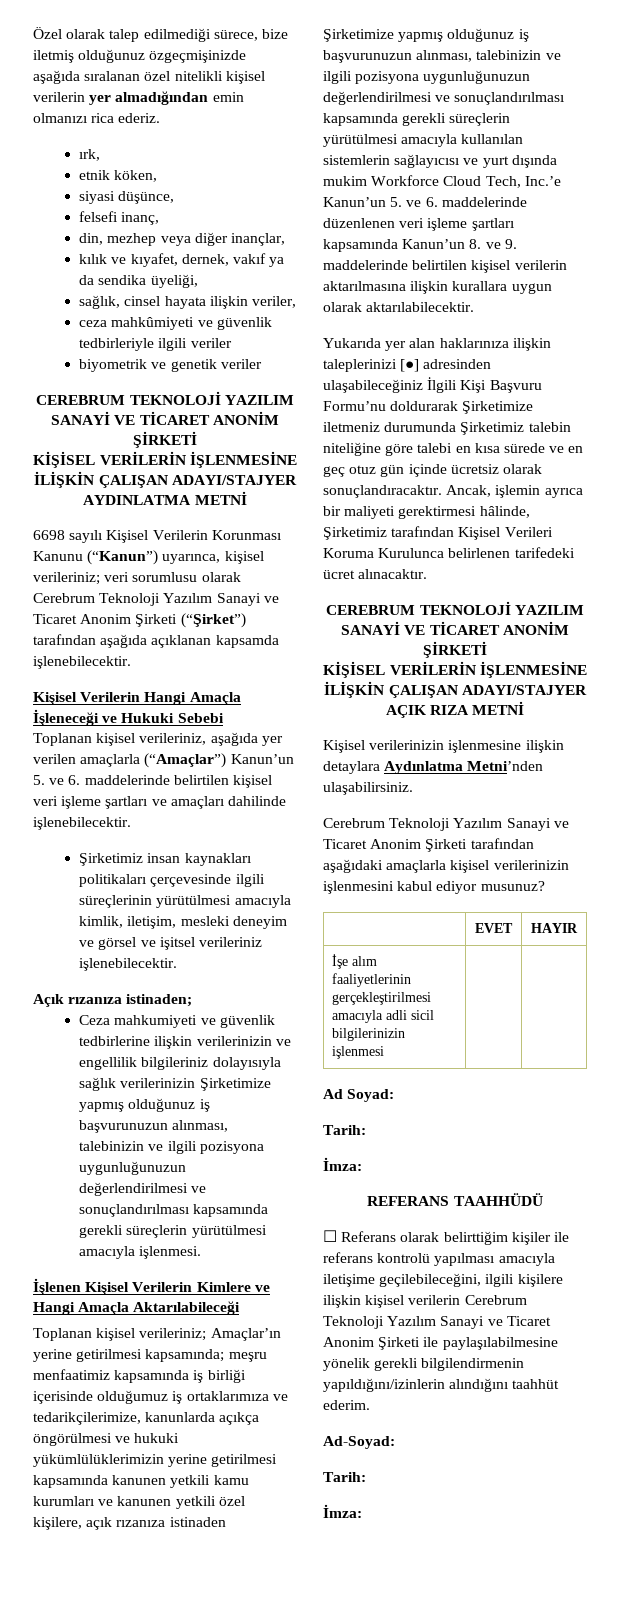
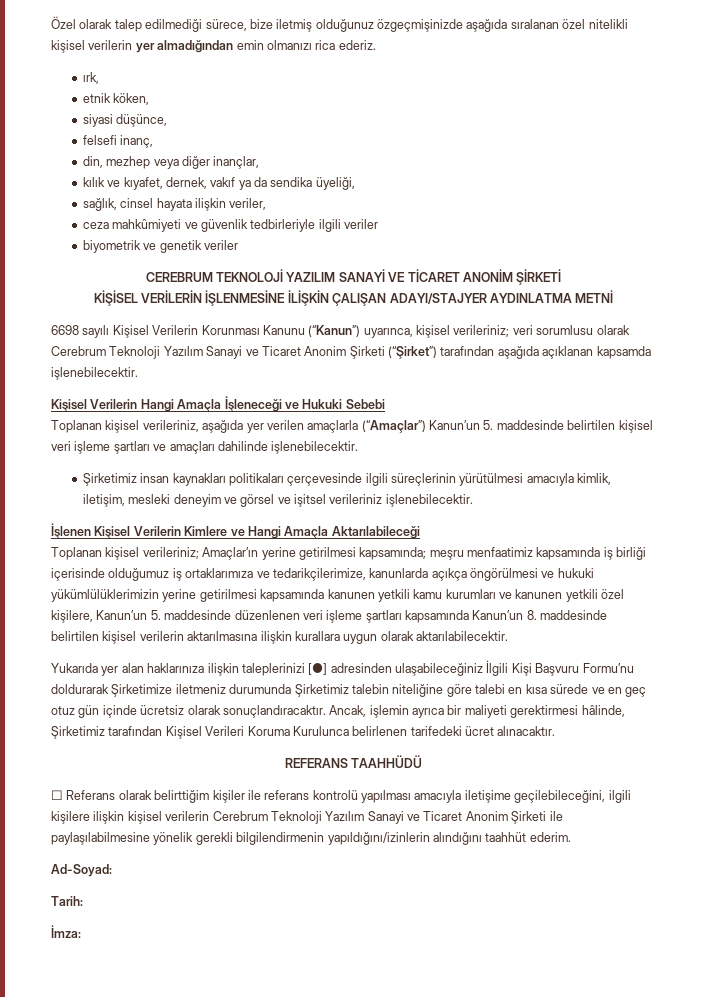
- Toplanan kişisel verileriniz, aşağıda yer verilen amaçlarla (“Amaçlar”) Kanun’un 5. ve 6. maddelerinde belirtilen kişisel veri işleme şartları ve amaçları dahilinde işlenebilecektir.
+ Toplanan kişisel verileriniz, aşağıda yer verilen amaçlarla (“Amaçlar”) Kanun’un 5. maddesinde belirtilen kişisel veri işleme şartları ve amaçları dahilinde işlenebilecektir.
- Açık rızanıza istinaden;
- Ceza mahkumiyeti ve güvenlik tedbirlerine ilişkin verilerinizin ve engellilik bilgileriniz dolayısıyla sağlık verilerinizin Şirketimize yapmış olduğunuz iş başvurunuzun alınması, talebinizin ve ilgili pozisyona uygunluğunuzun değerlendirilmesi ve sonuçlandırılması kapsamında gerekli süreçlerin yürütülmesi amacıyla işlenmesi.
- Toplanan kişisel verileriniz; Amaçlar’ın yerine getirilmesi kapsamında; meşru menfaatimiz kapsamında iş birliği içerisinde olduğumuz iş ortaklarımıza ve tedarikçilerimize, kanunlarda açıkça öngörülmesi ve hukuki yükümlülüklerimizin yerine getirilmesi kapsamında kanunen yetkili kamu kurumları ve kanunen yetkili özel kişilere, açık rızanıza istinaden Şirketimize yapmış olduğunuz iş başvurunuzun alınması, talebinizin ve ilgili pozisyona uygunluğunuzun değerlendirilmesi ve sonuçlandırılması kapsamında gerekli süreçlerin yürütülmesi amacıyla kullanılan sistemlerin sağlayıcısı ve yurt dışında mukim Workforce Cloud Tech, Inc.’e Kanun’un 5. ve 6. maddelerinde düzenlenen veri işleme şartları kapsamında Kanun’un 8. ve 9. maddelerinde belirtilen kişisel verilerin aktarılmasına ilişkin kurallara uygun olarak aktarılabilecektir.
+ Toplanan kişisel verileriniz; Amaçlar’ın yerine getirilmesi kapsamında; meşru menfaatimiz kapsamında iş birliği içerisinde olduğumuz iş ortaklarımıza ve tedarikçilerimize, kanunlarda açıkça öngörülmesi ve hukuki yükümlülüklerimizin yerine getirilmesi kapsamında kanunen yetkili kamu kurumları ve kanunen yetkili özel kişilere, Kanun’un 5. maddesinde düzenlenen veri işleme şartları kapsamında Kanun’un 8. maddesinde belirtilen kişisel verilerin aktarılmasına ilişkin kurallara uygun olarak aktarılabilecektir.
  Ancak, işlemin ayrıca bir maliyeti gerektirmesi hâlinde, Şirketimiz tarafından Kişisel Verileri Koruma Kurulunca belirlenen tarifedeki ücret alınacaktır.
- CEREBRUM TEKNOLOJİ YAZILIM SANAYİ VE TİCARET ANONİM ŞİRKETİ
- KİŞİSEL VERİLERİN İŞLENMESİNE İLİŞKİN ÇALIŞAN ADAYI/STAJYER AÇIK RIZA METNİ
- Kişisel verilerinizin işlenmesine ilişkin detaylara Aydınlatma Metni’nden ulaşabilirsiniz.
- Cerebrum Teknoloji Yazılım Sanayi ve Ticaret Anonim Şirketi tarafından aşağıdaki amaçlarla kişisel verilerinizin işlenmesini kabul ediyor musunuz?
- | EVET | HAYIR
- İşe alım faaliyetlerinin gerçekleştirilmesi amacıyla adli sicil bilgilerinizin işlenmesi | |
- Ad Soyad:
- Tarih:
- İmza:

